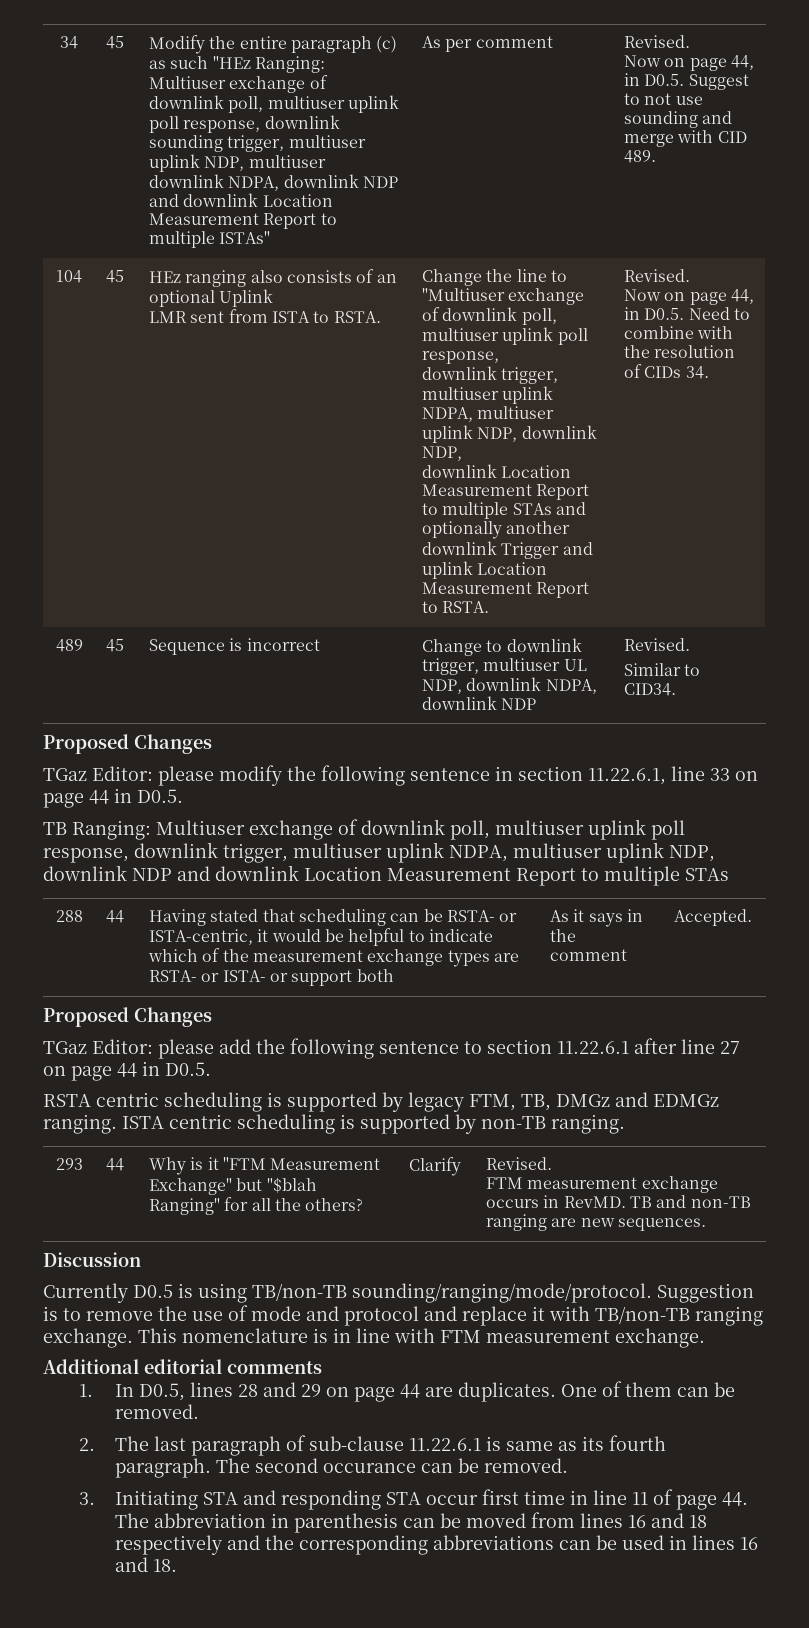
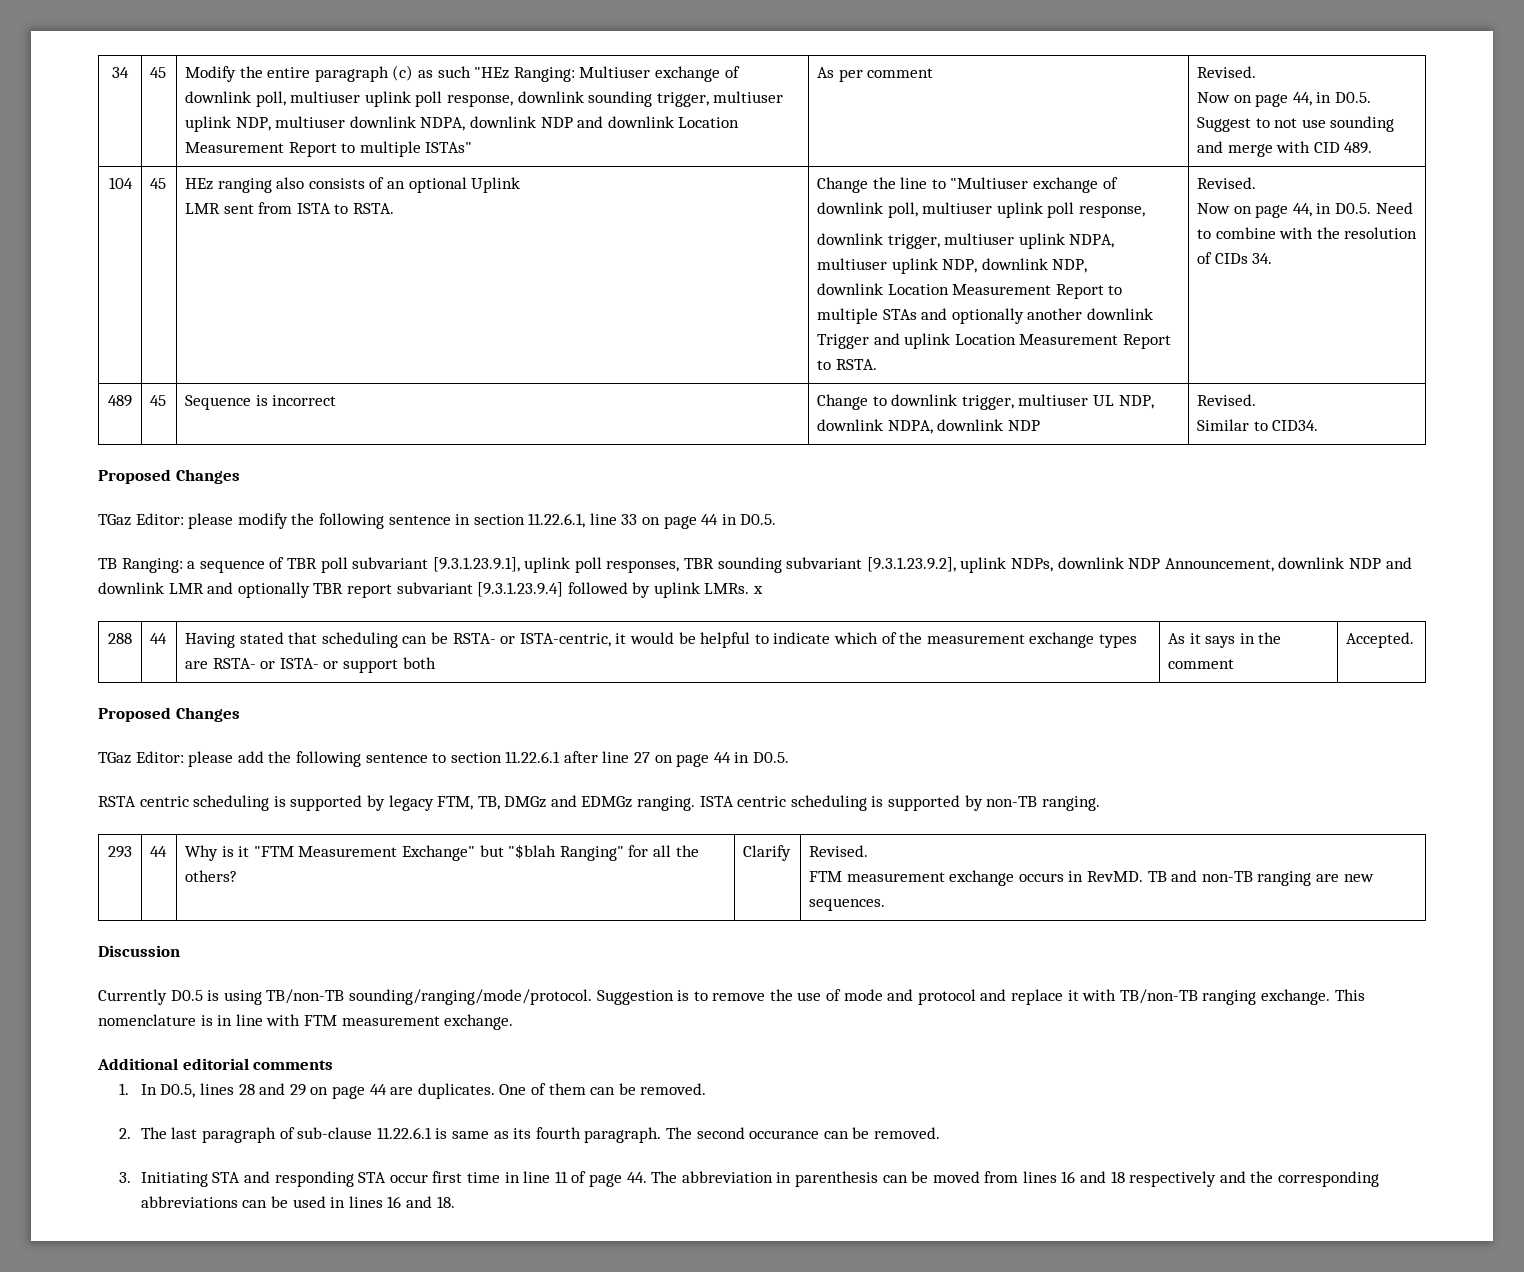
- TB Ranging: Multiuser exchange of downlink poll, multiuser uplink poll response, downlink trigger, multiuser uplink NDPA, multiuser uplink NDP, downlink NDP and downlink Location Measurement Report to multiple STAs
+ TB Ranging: a sequence of TBR poll subvariant [9.3.1.23.9.1], uplink poll responses, TBR sounding subvariant [9.3.1.23.9.2], uplink NDPs, downlink NDP Announcement, downlink NDP and downlink LMR and optionally TBR report subvariant [9.3.1.23.9.4] followed by uplink LMRs. x

